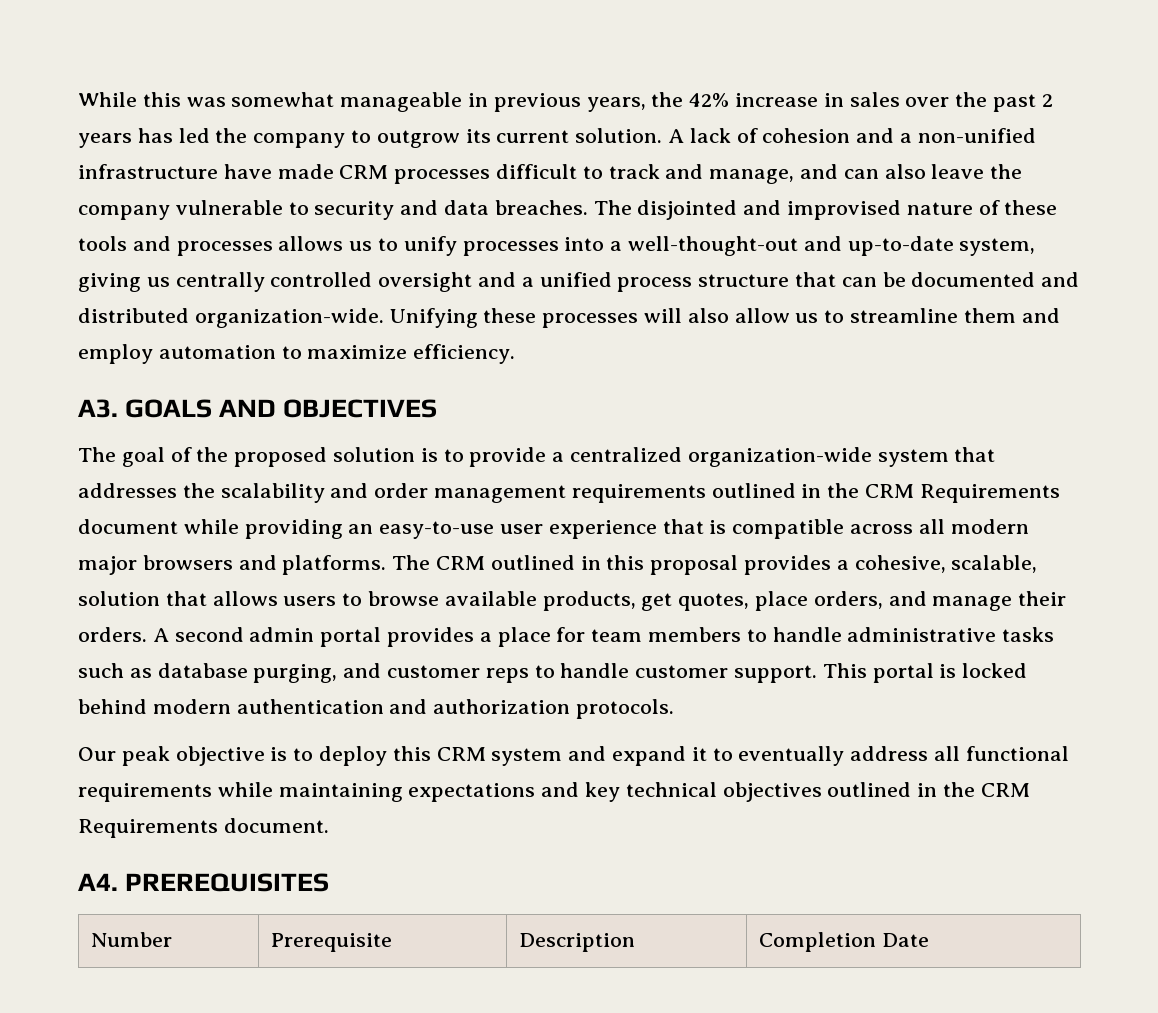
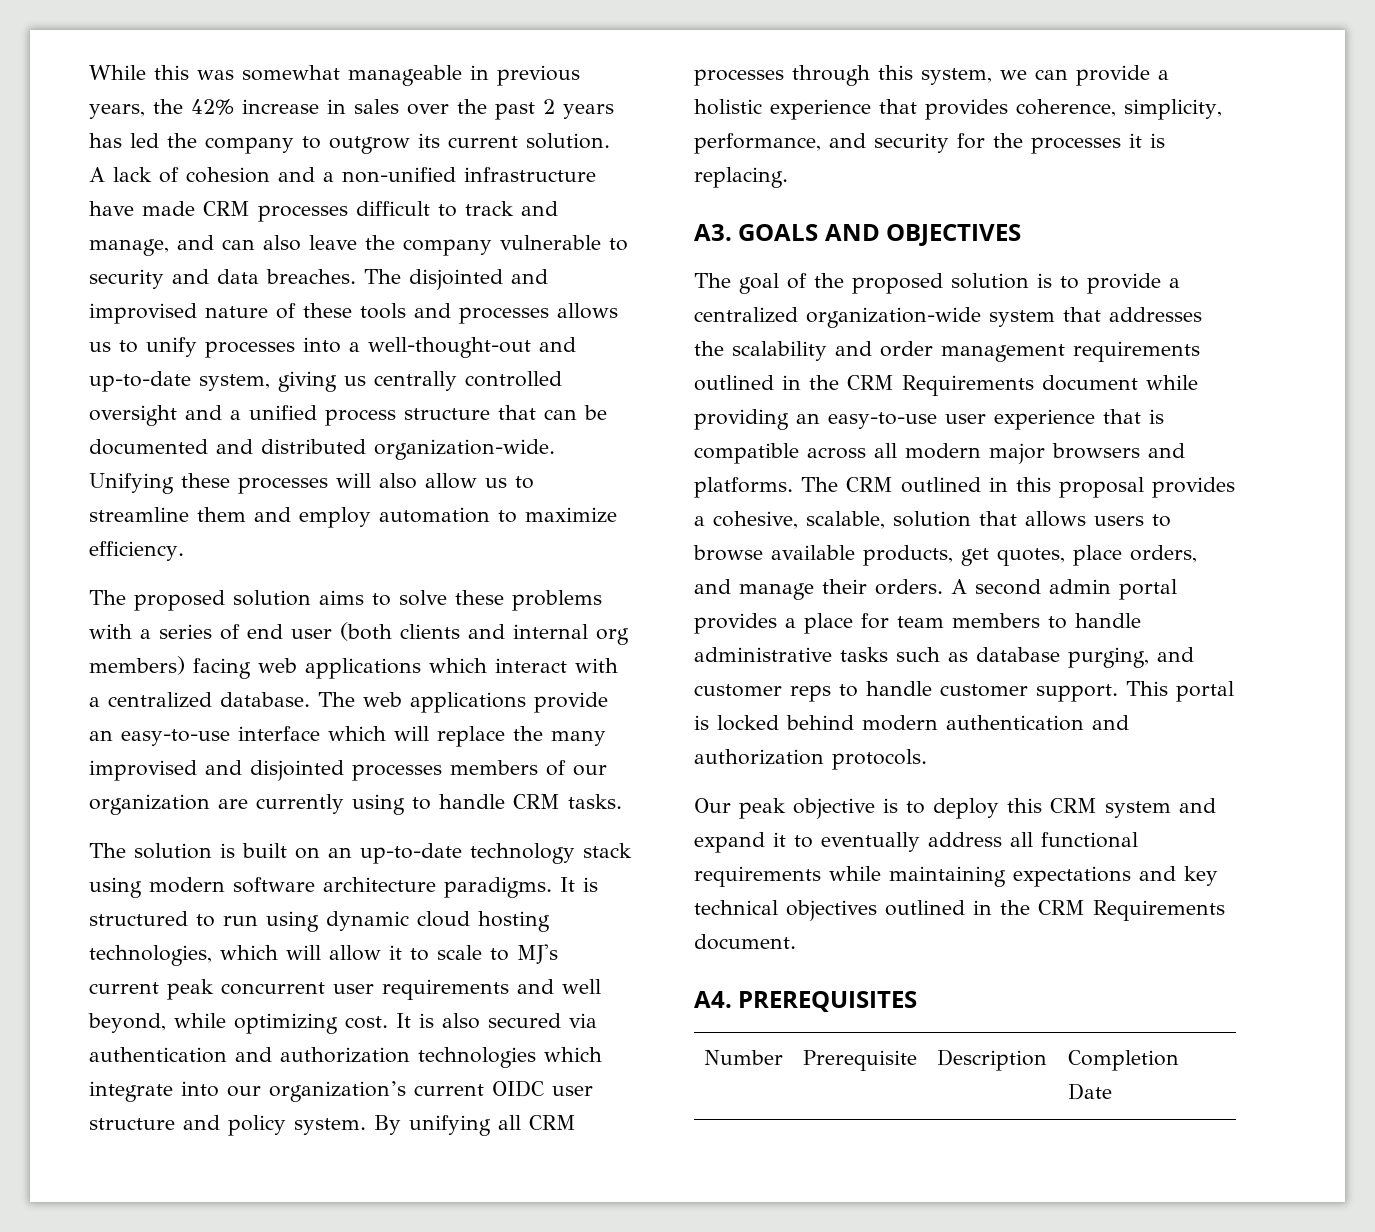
+ The proposed solution aims to solve these problems with a series of end user (both clients and internal org members) facing web applications which interact with a centralized database. The web applications provide an easy-to-use interface which will replace the many improvised and disjointed processes members of our organization are currently using to handle CRM tasks.
+ The solution is built on an up-to-date technology stack using modern software architecture paradigms. It is structured to run using dynamic cloud hosting technologies, which will allow it to scale to MJ's current peak concurrent user requirements and well beyond, while optimizing cost. It is also secured via authentication and authorization technologies which integrate into our organization’s current OIDC user structure and policy system. By unifying all CRM processes through this system, we can provide a holistic experience that provides coherence, simplicity, performance, and security for the processes it is replacing.

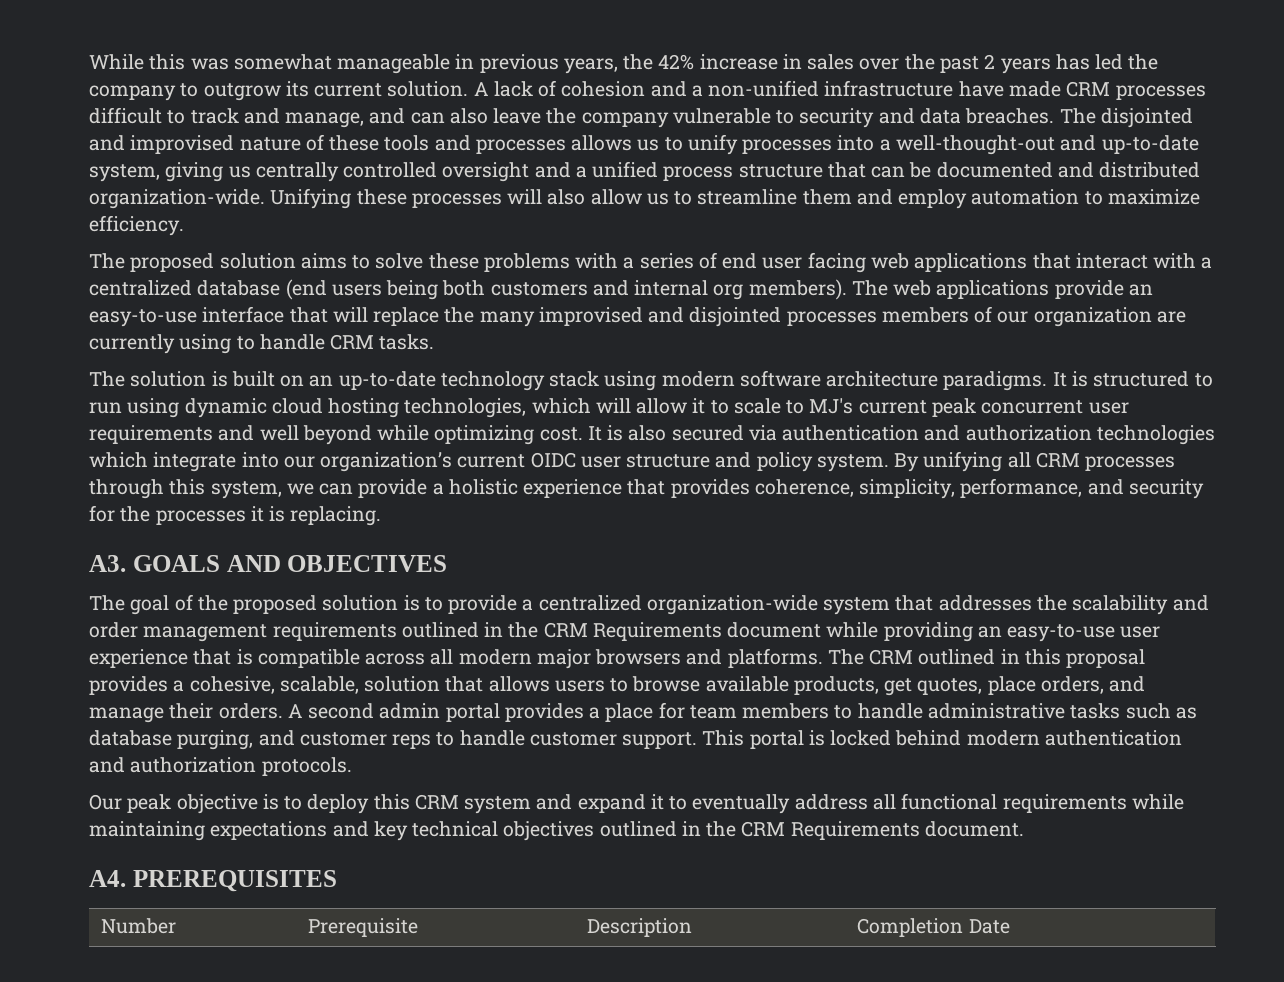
- The proposed solution aims to solve these problems with a series of end user (both clients and internal org members) facing web applications which interact with a centralized database.
+ The proposed solution aims to solve these problems with a series of end user facing web applications that interact with a centralized database (end users being both customers and internal org members).
- The web applications provide an easy-to-use interface which will replace the many improvised and disjointed processes members of our organization are currently using to handle CRM tasks.
+ The web applications provide an easy-to-use interface that will replace the many improvised and disjointed processes members of our organization are currently using to handle CRM tasks.
- It is structured to run using dynamic cloud hosting technologies, which will allow it to scale to MJ's current peak concurrent user requirements and well beyond, while optimizing cost.
+ It is structured to run using dynamic cloud hosting technologies, which will allow it to scale to MJ's current peak concurrent user requirements and well beyond while optimizing cost.

